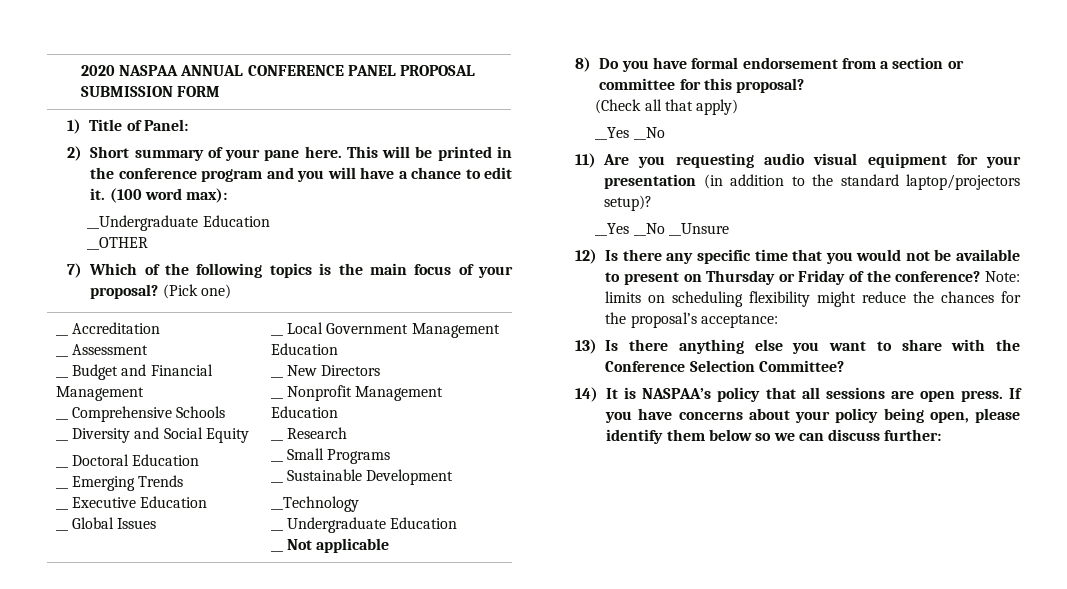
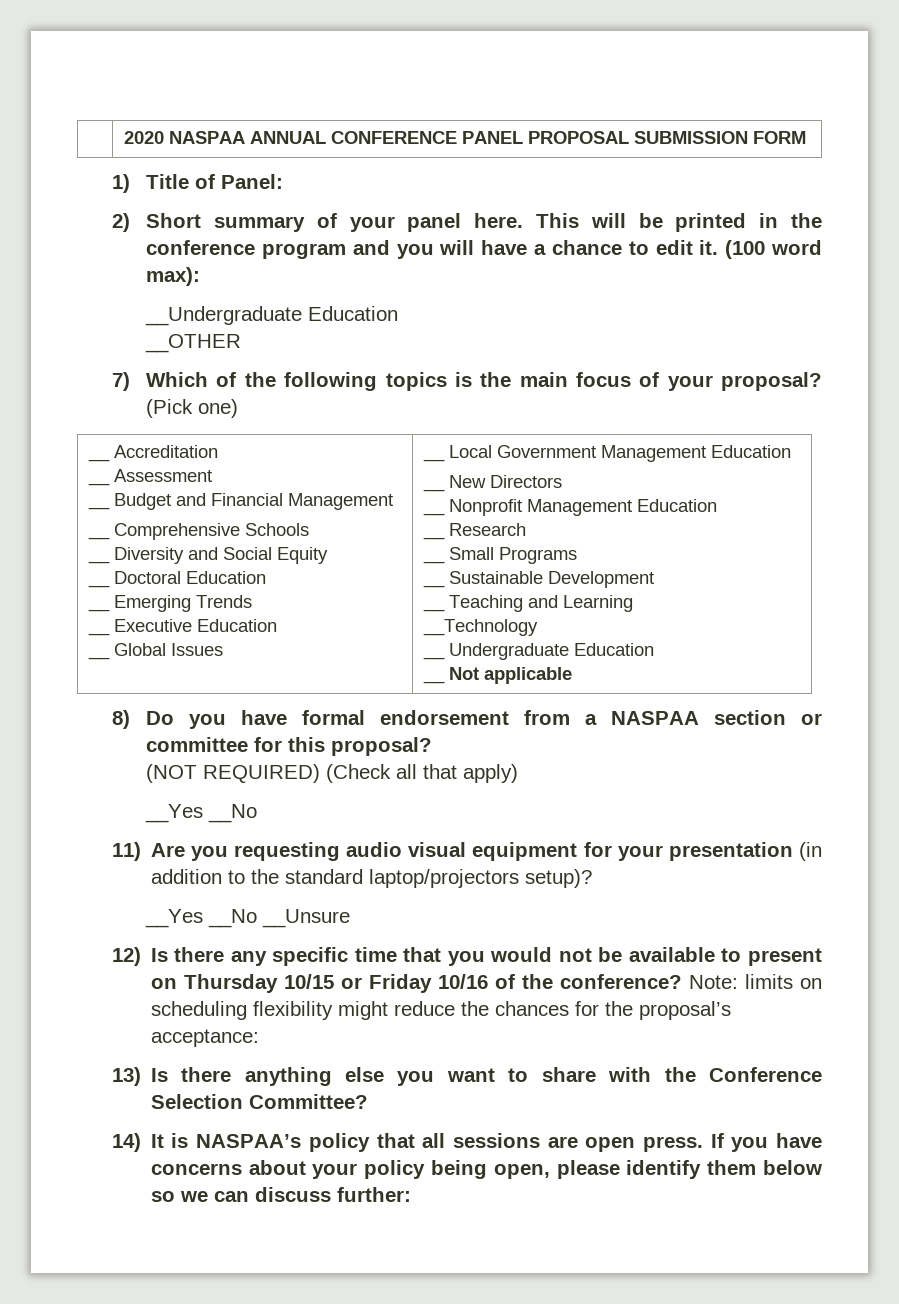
- 2) Short summary of your pane here.
+ 2) Short summary of your panel here.
+ __ Teaching and Learning
- 8) Do you have formal endorsement from a section or committee for this proposal?
+ 8) Do you have formal endorsement from a NASPAA section or committee for this proposal?
- (Check all that apply)
+ (NOT REQUIRED) (Check all that apply)
- 12) Is there any specific time that you would not be available to present on Thursday or Friday of the conference?
+ 12) Is there any specific time that you would not be available to present on Thursday 10/15 or Friday 10/16 of the conference?

